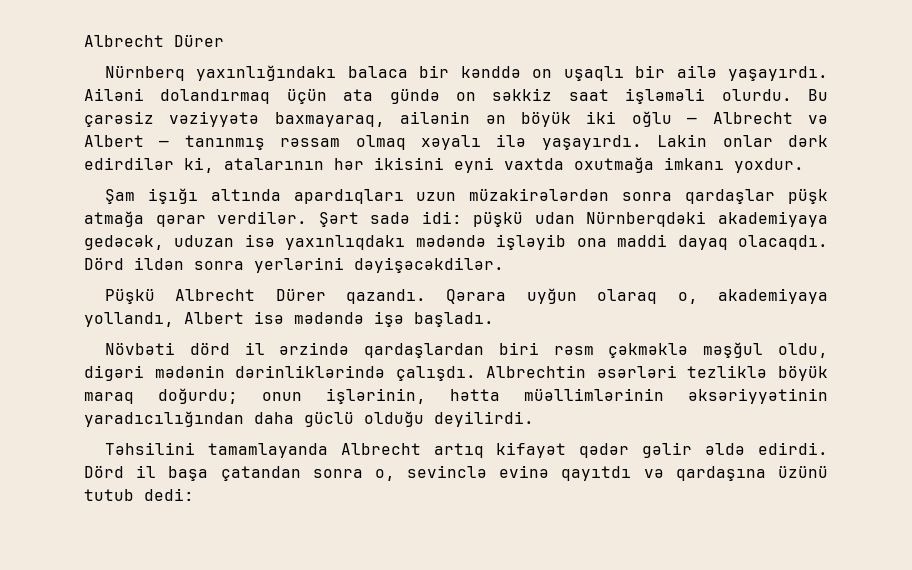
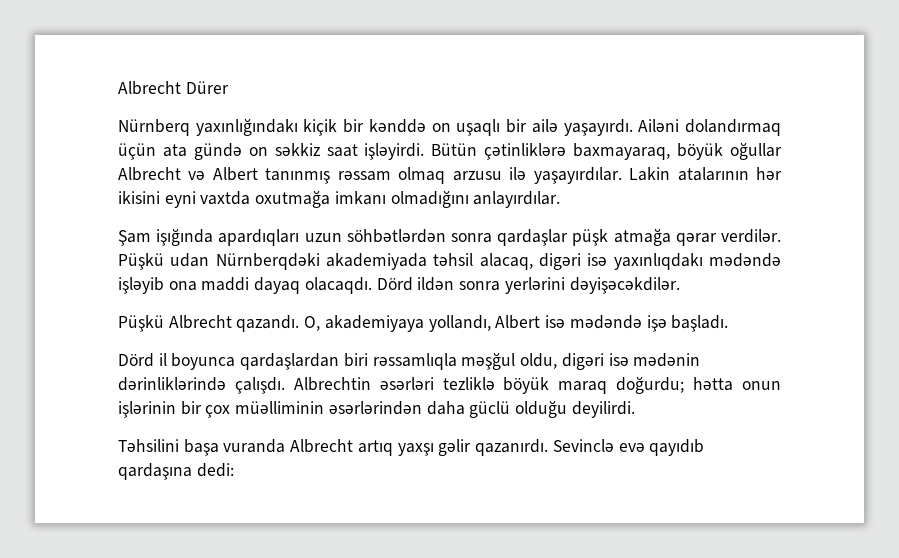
- Nürnberq yaxınlığındakı balaca bir kənddə on uşaqlı bir ailə yaşayırdı.
+ Nürnberq yaxınlığındakı kiçik bir kənddə on uşaqlı bir ailə yaşayırdı.
- Ailəni dolandırmaq üçün ata gündə on səkkiz saat işləməli olurdu. Bu çarəsiz vəziyyətə baxmayaraq, ailənin ən böyük iki oğlu — Albrecht və Albert — tanınmış rəssam olmaq xəyalı ilə yaşayırdı. Lakin onlar dərk edirdilər ki, atalarının hər ikisini eyni vaxtda oxutmağa imkanı yoxdur.
+ Ailəni dolandırmaq üçün ata gündə on səkkiz saat işləyirdi. Bütün çətinliklərə baxmayaraq, böyük oğullar Albrecht və Albert tanınmış rəssam olmaq arzusu ilə yaşayırdılar. Lakin atalarının hər ikisini eyni vaxtda oxutmağa imkanı olmadığını anlayırdılar.
- Şam işığı altında apardıqları uzun müzakirələrdən sonra qardaşlar püşk atmağa qərar verdilər.
+ Şam işığında apardıqları uzun söhbətlərdən sonra qardaşlar püşk atmağa qərar verdilər.
- Şərt sadə idi: püşkü udan Nürnberqdəki akademiyaya gedəcək, uduzan isə yaxınlıqdakı mədəndə işləyib ona maddi dayaq olacaqdı.
+ Püşkü udan Nürnberqdəki akademiyada təhsil alacaq, digəri isə yaxınlıqdakı mədəndə işləyib ona maddi dayaq olacaqdı.
- Püşkü Albrecht Dürer qazandı. Qərara uyğun olaraq o, akademiyaya yollandı, Albert isə mədəndə işə başladı.
+ Püşkü Albrecht qazandı. O, akademiyaya yollandı, Albert isə mədəndə işə başladı.
- Növbəti dörd il ərzində qardaşlardan biri rəsm çəkməklə məşğul oldu, digəri mədənin dərinliklərində çalışdı.
+ Dörd il boyunca qardaşlardan biri rəssamlıqla məşğul oldu, digəri isə mədənin dərinliklərində çalışdı.
- Albrechtin əsərləri tezliklə böyük maraq doğurdu; onun işlərinin, hətta müəllimlərinin əksəriyyətinin yaradıcılığından daha güclü olduğu deyilirdi.
+ Albrechtin əsərləri tezliklə böyük maraq doğurdu; hətta onun işlərinin bir çox müəlliminin əsərlərindən daha güclü olduğu deyilirdi.
- Təhsilini tamamlayanda Albrecht artıq kifayət qədər gəlir əldə edirdi. Dörd il başa çatandan sonra o, sevinclə evinə qayıtdı və qardaşına üzünü tutub dedi:
+ Təhsilini başa vuranda Albrecht artıq yaxşı gəlir qazanırdı. Sevinclə evə qayıdıb qardaşına dedi:

